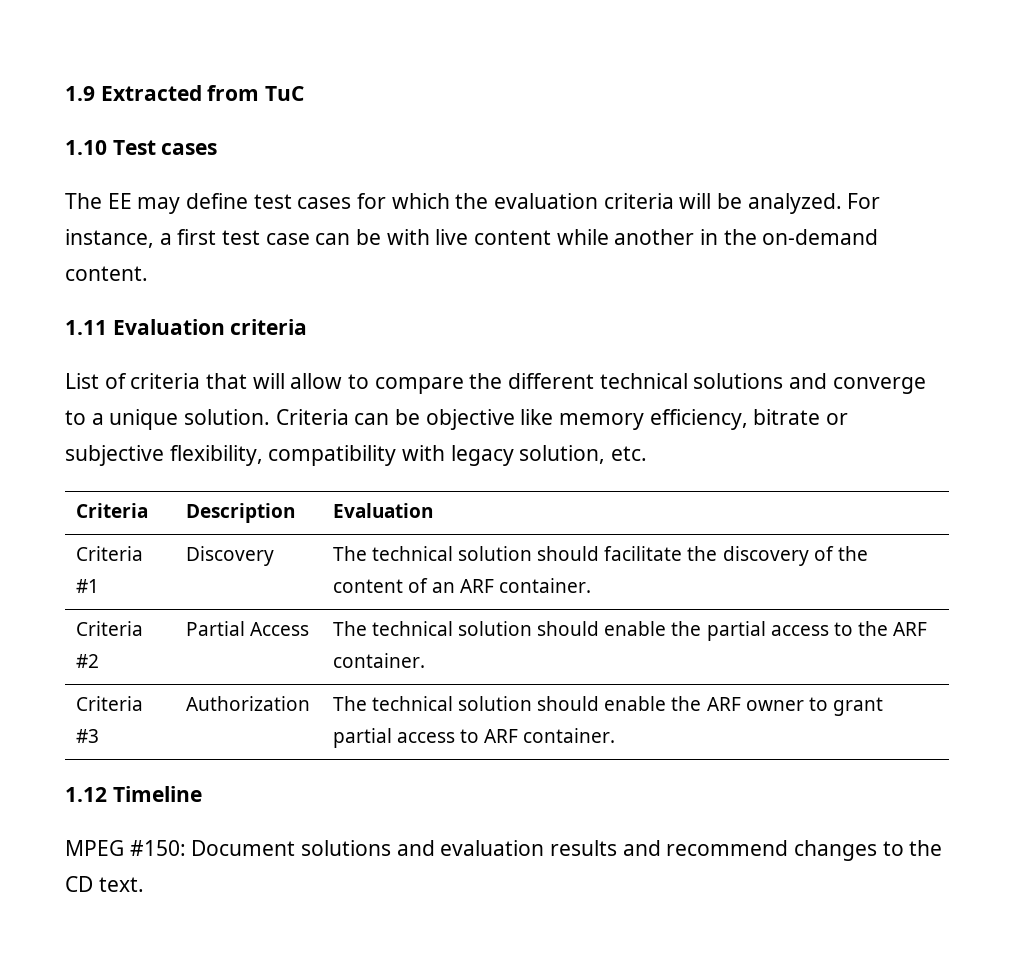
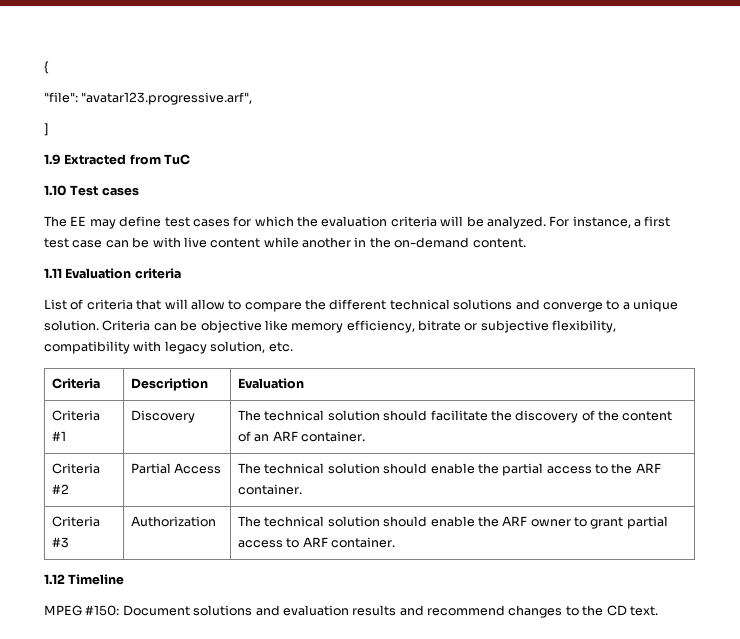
+ {
+ "file": "avatar123.progressive.arf",
+ ]

